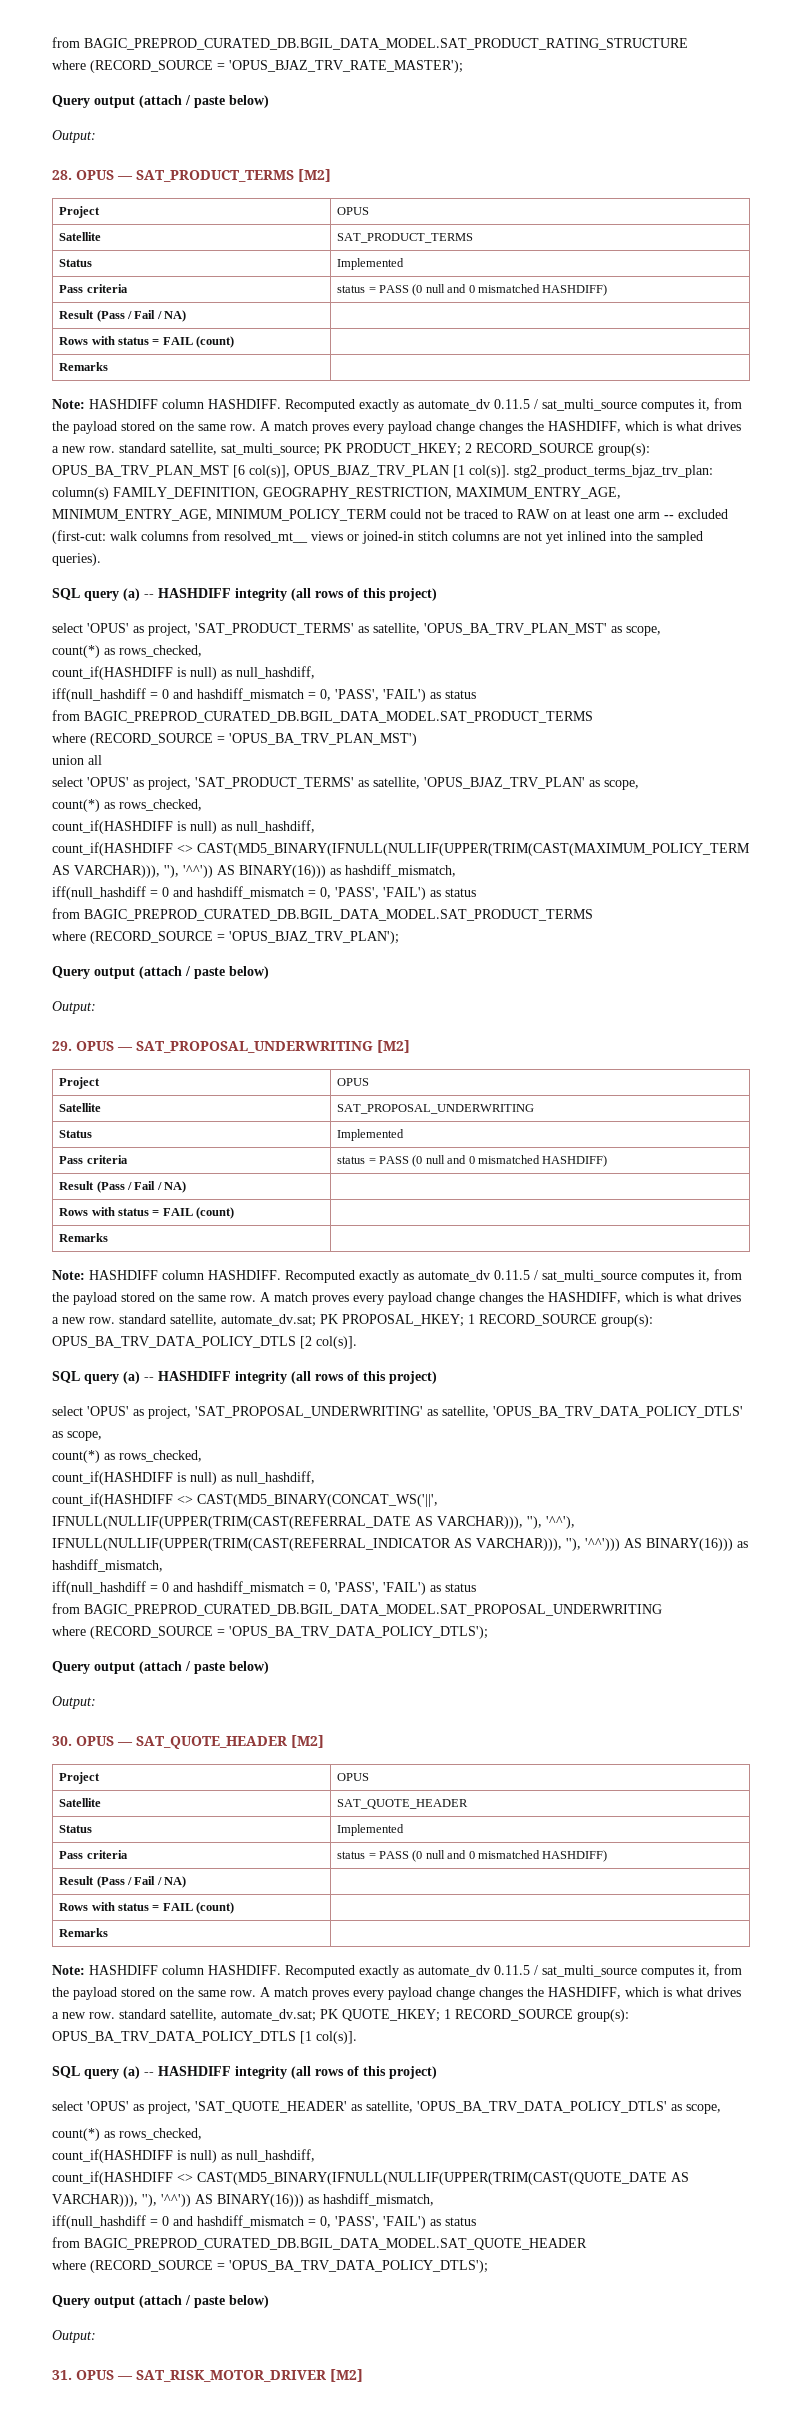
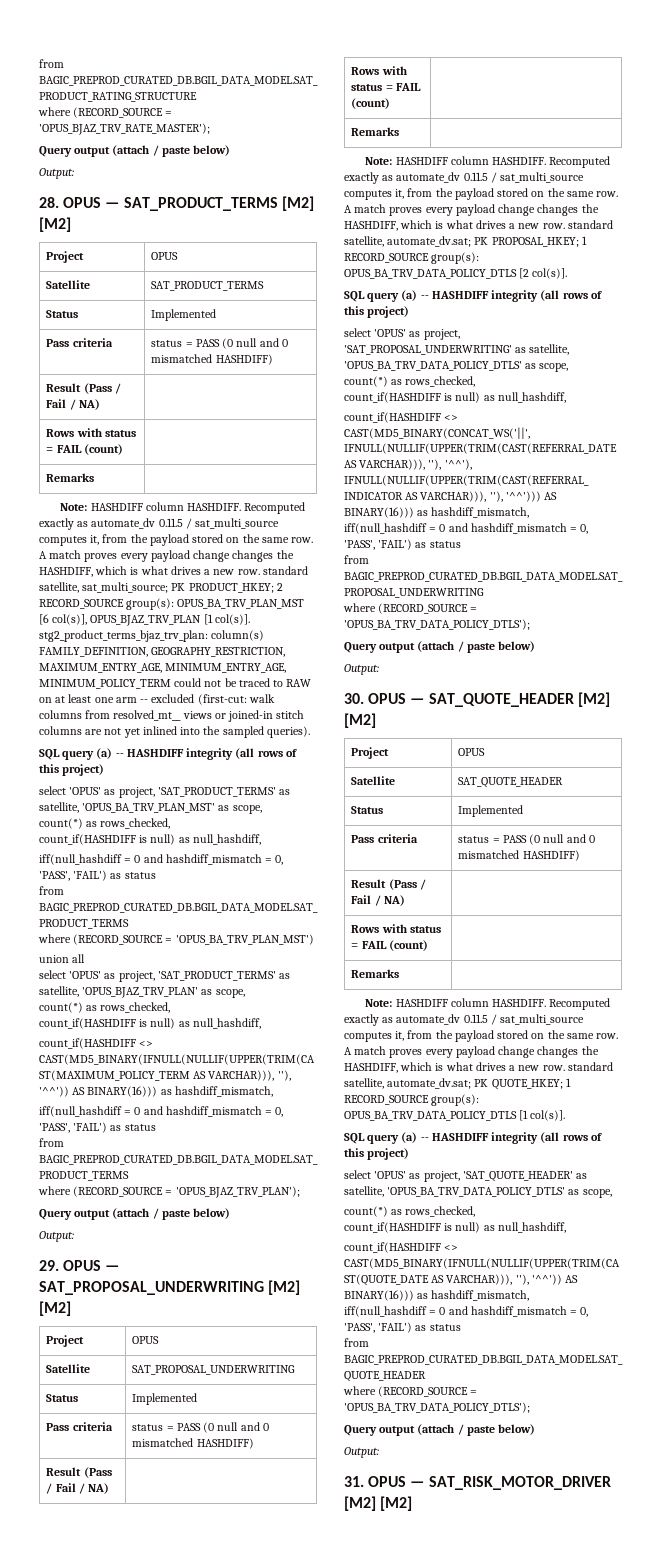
- 28. OPUS — SAT_PRODUCT_TERMS [M2]
+ 28. OPUS — SAT_PRODUCT_TERMS [M2] [M2]
- 29. OPUS — SAT_PROPOSAL_UNDERWRITING [M2]
+ 29. OPUS — SAT_PROPOSAL_UNDERWRITING [M2] [M2]
- 30. OPUS — SAT_QUOTE_HEADER [M2]
+ 30. OPUS — SAT_QUOTE_HEADER [M2] [M2]
- 31. OPUS — SAT_RISK_MOTOR_DRIVER [M2]
+ 31. OPUS — SAT_RISK_MOTOR_DRIVER [M2] [M2]

